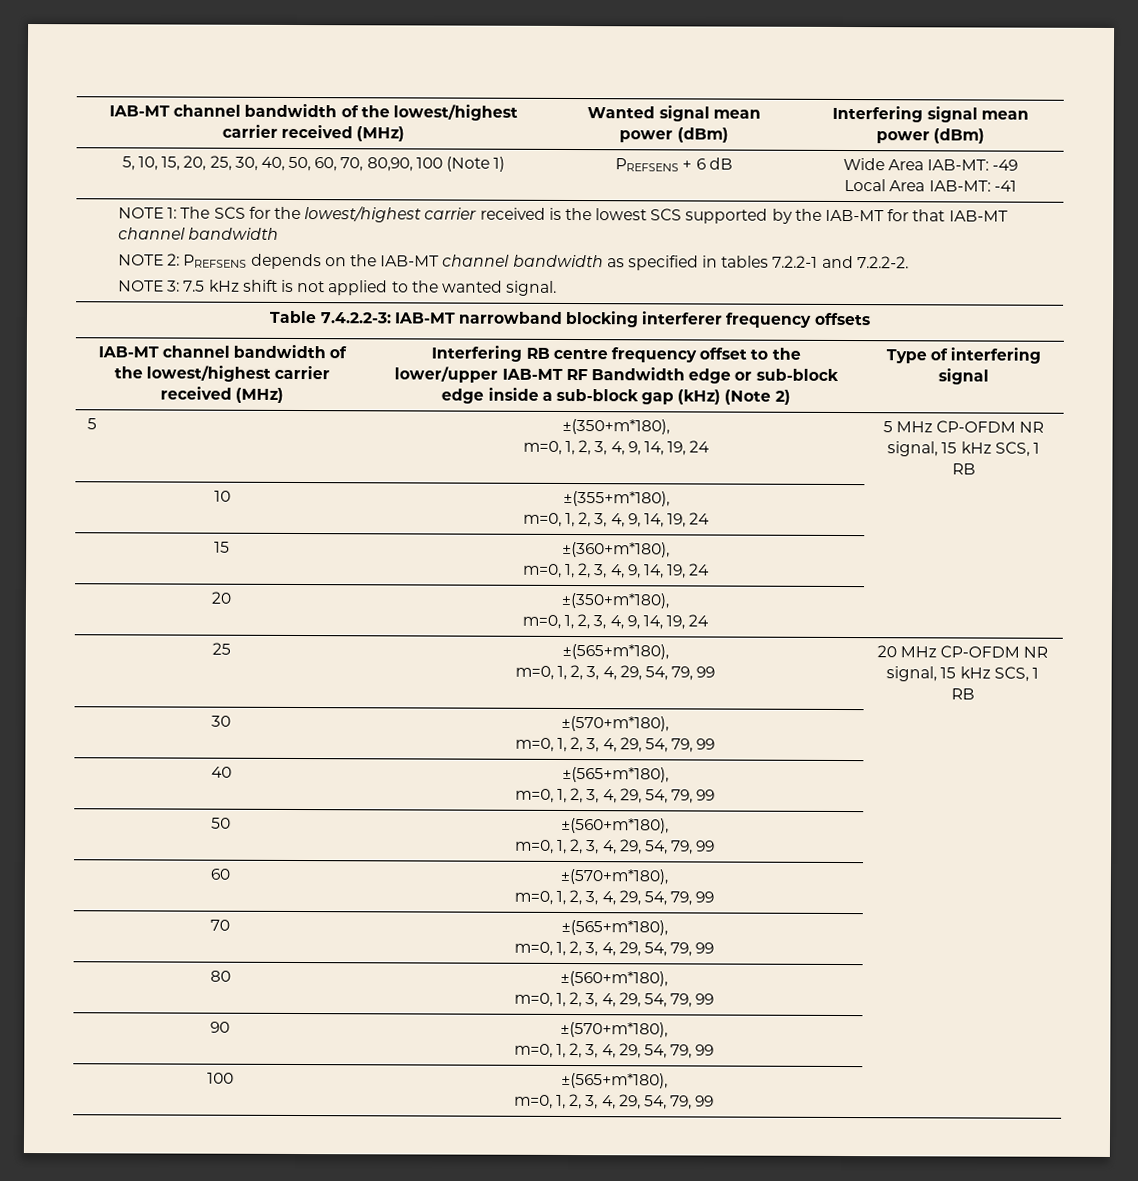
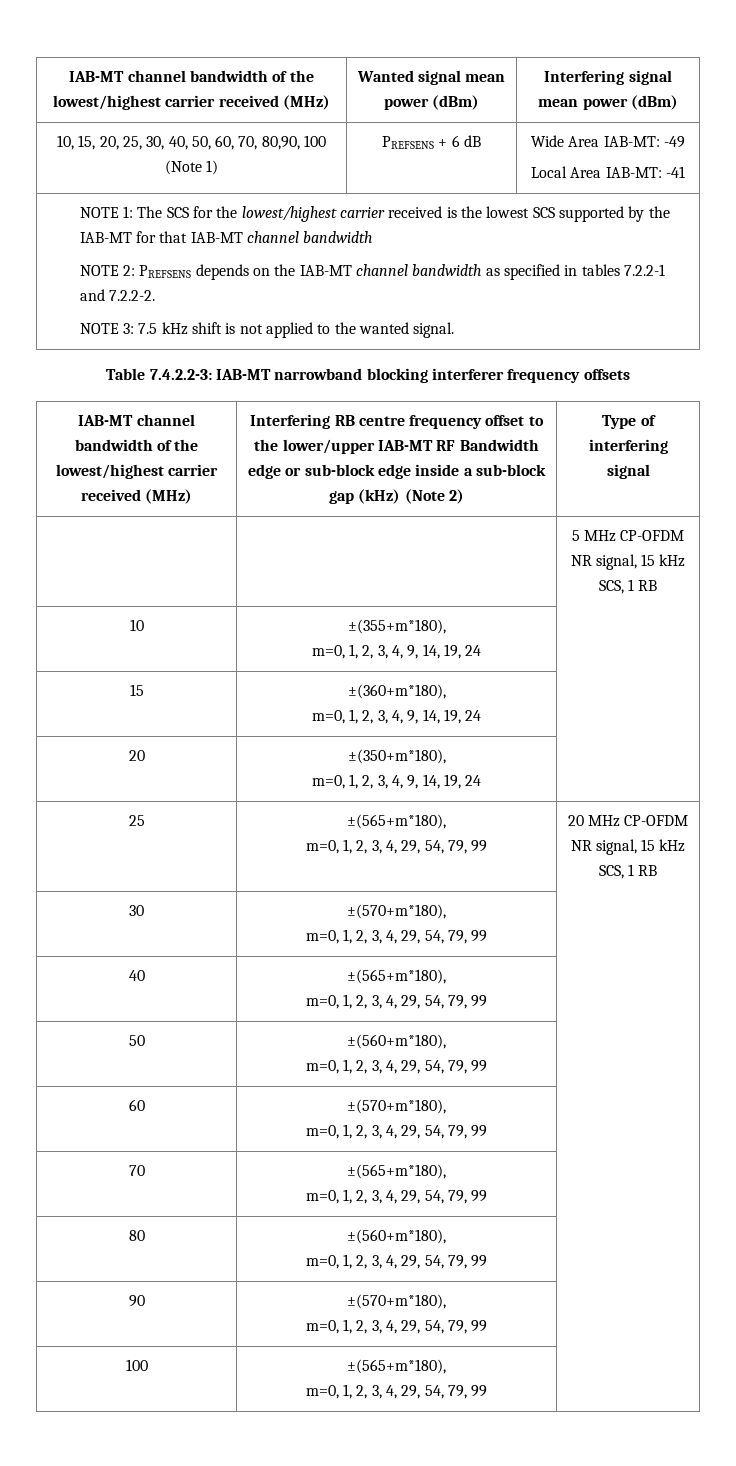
- 5, 10, 15, 20, 25, 30, 40, 50, 60, 70, 80,90, 100 (Note 1) | PREFSENS + 6 dB | Wide Area IAB-MT: -49
+ 10, 15, 20, 25, 30, 40, 50, 60, 70, 80,90, 100 (Note 1) | PREFSENS + 6 dB | Wide Area IAB-MT: -49
- 5 | ±(350+m*180),
- m=0, 1, 2, 3, 4, 9, 14, 19, 24 | 5 MHz CP-OFDM NR signal, 15 kHz SCS, 1 RB
+ | | 5 MHz CP-OFDM NR signal, 15 kHz SCS, 1 RB

